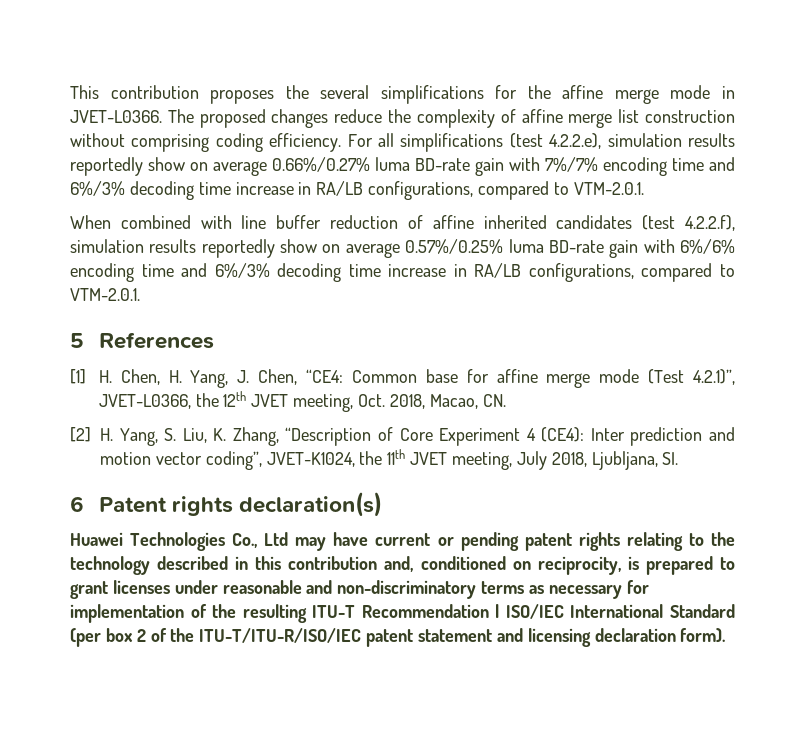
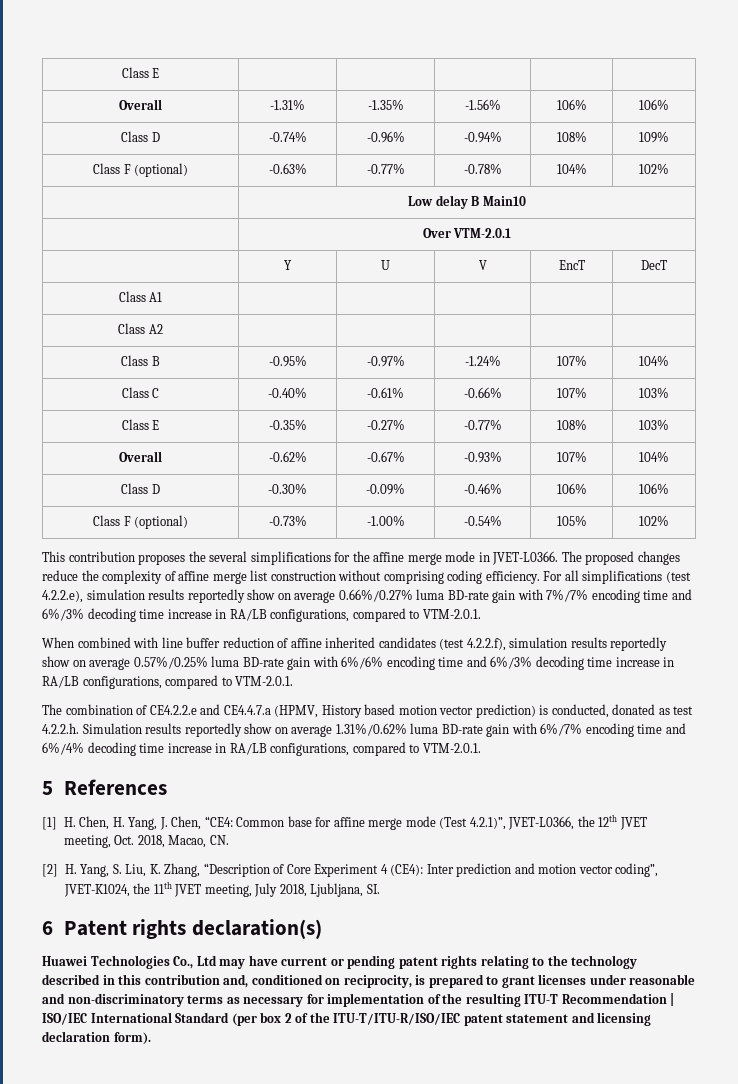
+ Class E | | | | |
+ Overall | -1.31% | -1.35% | -1.56% | 106% | 106%
+ Class D | -0.74% | -0.96% | -0.94% | 108% | 109%
+ Class F (optional) | -0.63% | -0.77% | -0.78% | 104% | 102%
+ | Low delay B Main10
+ | Over VTM-2.0.1
+ | Y | U | V | EncT | DecT
+ Class A1 | | | | |
+ Class A2 | | | | |
+ Class B | -0.95% | -0.97% | -1.24% | 107% | 104%
+ Class C | -0.40% | -0.61% | -0.66% | 107% | 103%
+ Class E | -0.35% | -0.27% | -0.77% | 108% | 103%
+ Overall | -0.62% | -0.67% | -0.93% | 107% | 104%
+ Class D | -0.30% | -0.09% | -0.46% | 106% | 106%
+ Class F (optional) | -0.73% | -1.00% | -0.54% | 105% | 102%
+ The combination of CE4.2.2.e and CE4.4.7.a (HPMV, History based motion vector prediction) is conducted, donated as test 4.2.2.h. Simulation results reportedly show on average 1.31%/0.62% luma BD-rate gain with 6%/7% encoding time and 6%/4% decoding time increase in RA/LB configurations, compared to VTM-2.0.1.

